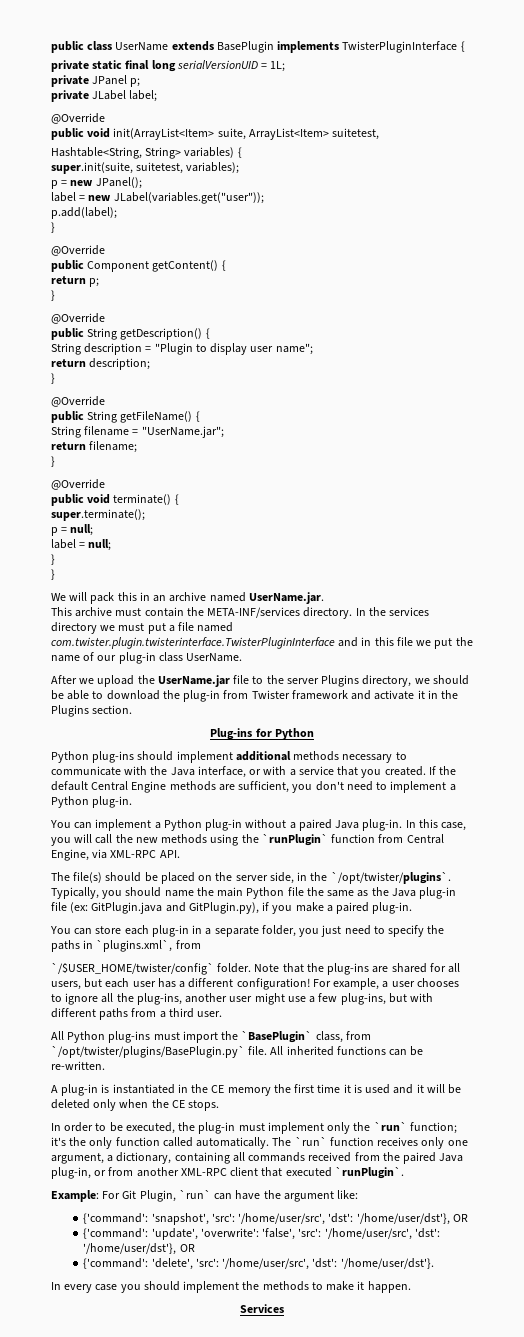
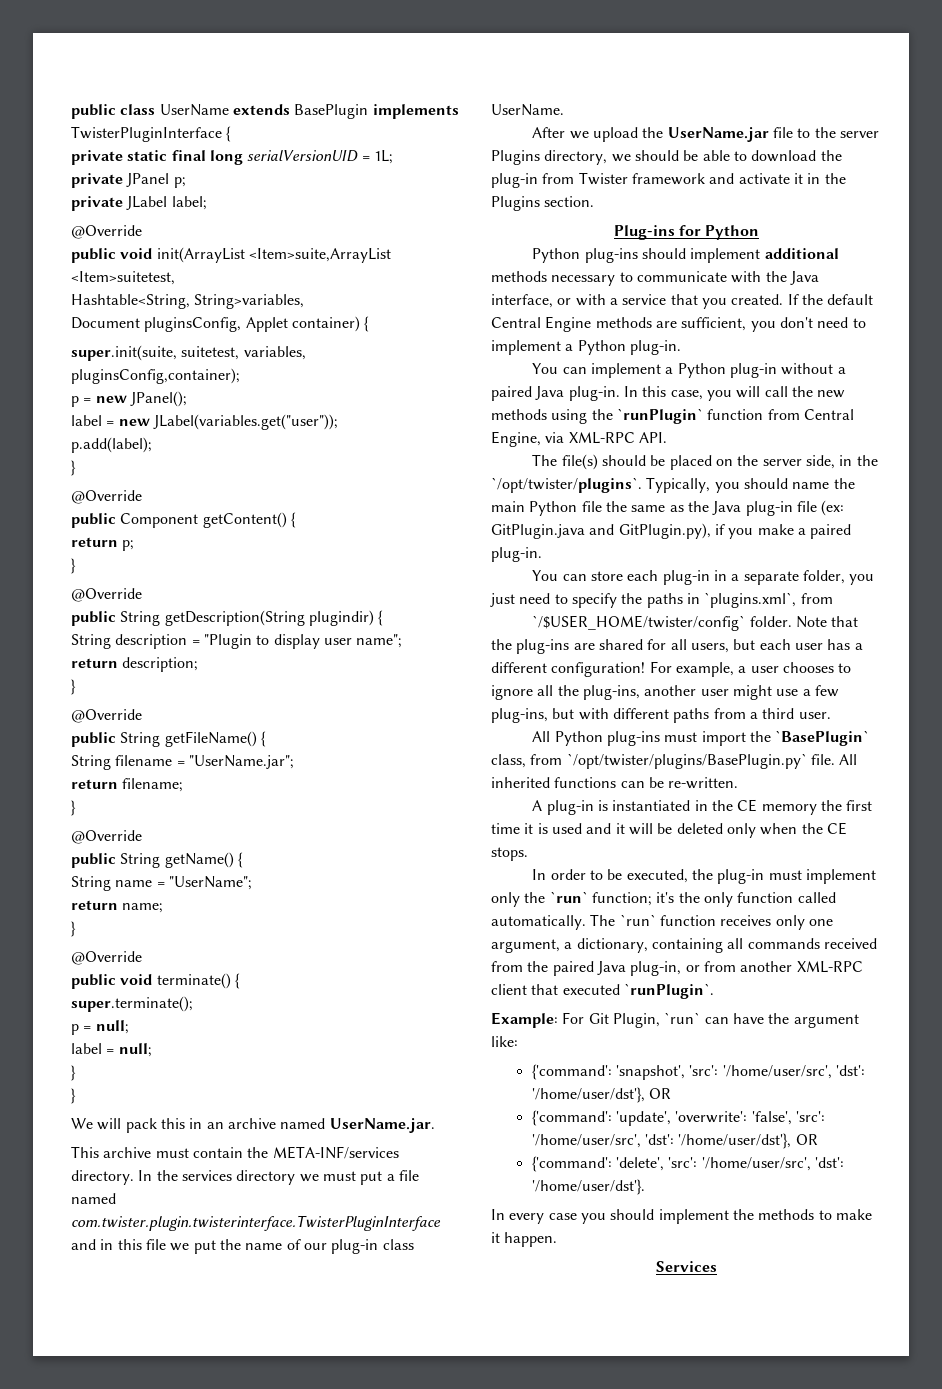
- public void init(ArrayList<Item> suite, ArrayList<Item> suitetest,
- Hashtable<String, String> variables) {
+ public void init(ArrayList <Item>suite,ArrayList <Item>suitetest,
+ Hashtable<String, String>variables,
+ Document pluginsConfig, Applet container) {
- super.init(suite, suitetest, variables);
+ super.init(suite, suitetest, variables, pluginsConfig,container);
- public String getDescription() {
+ public String getDescription(String plugindir) {
+ public String getName() {
+ String name = "UserName";
+ return name;
+ }
+ @Override

